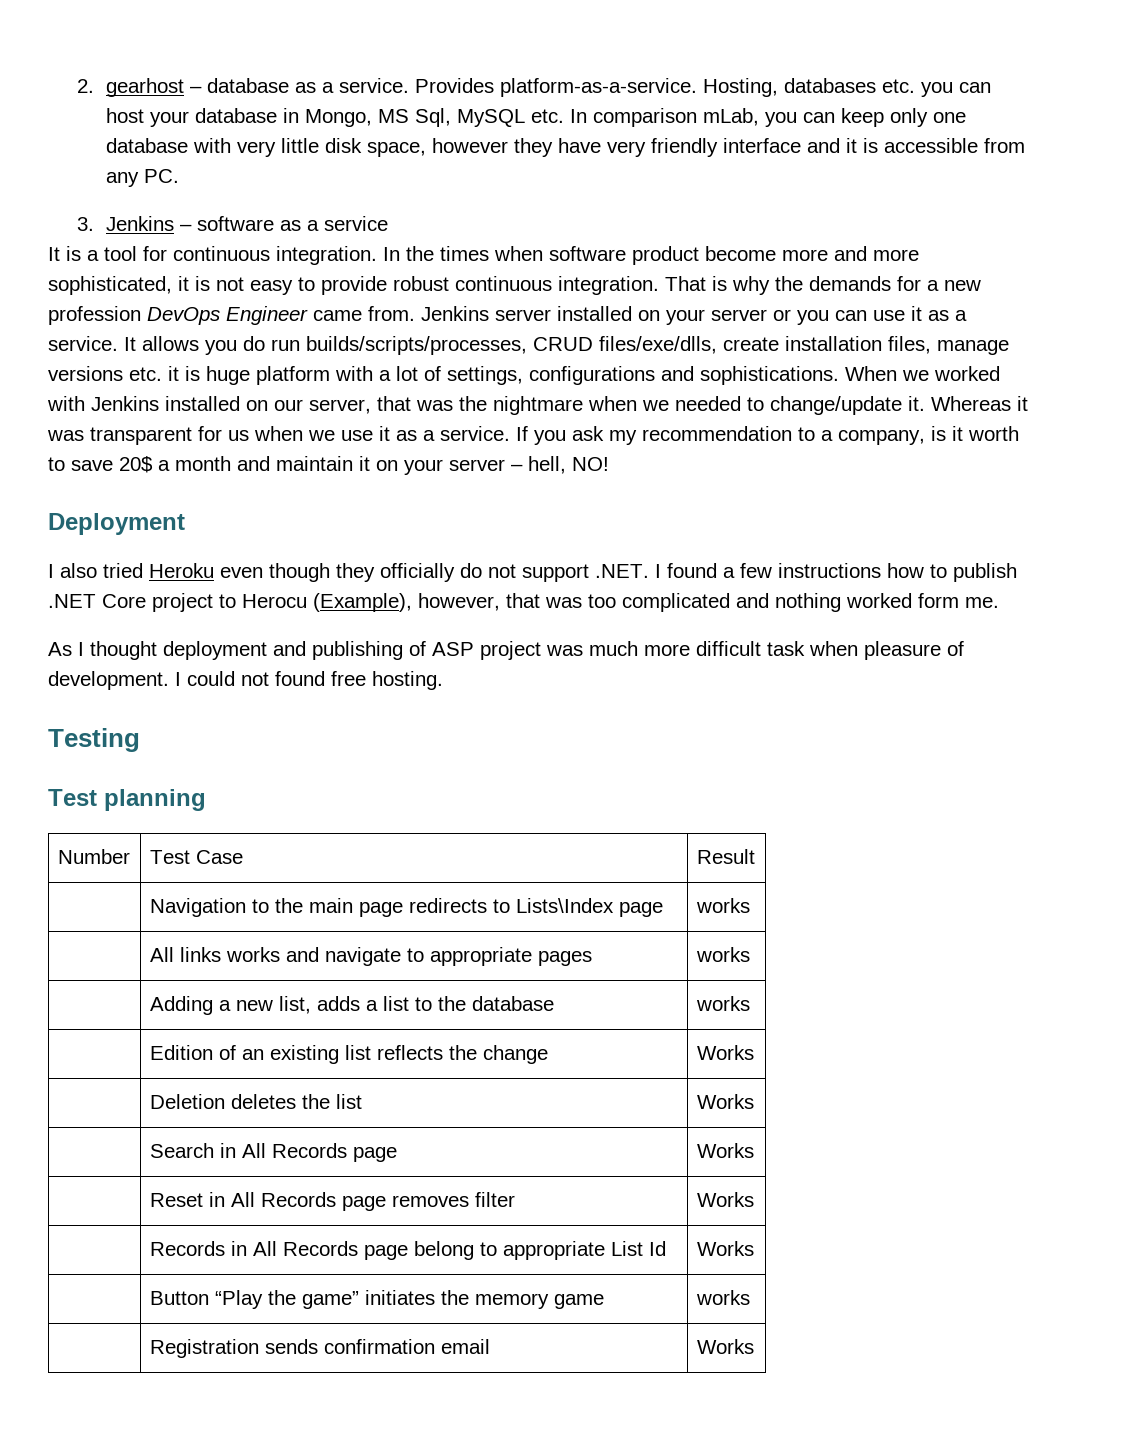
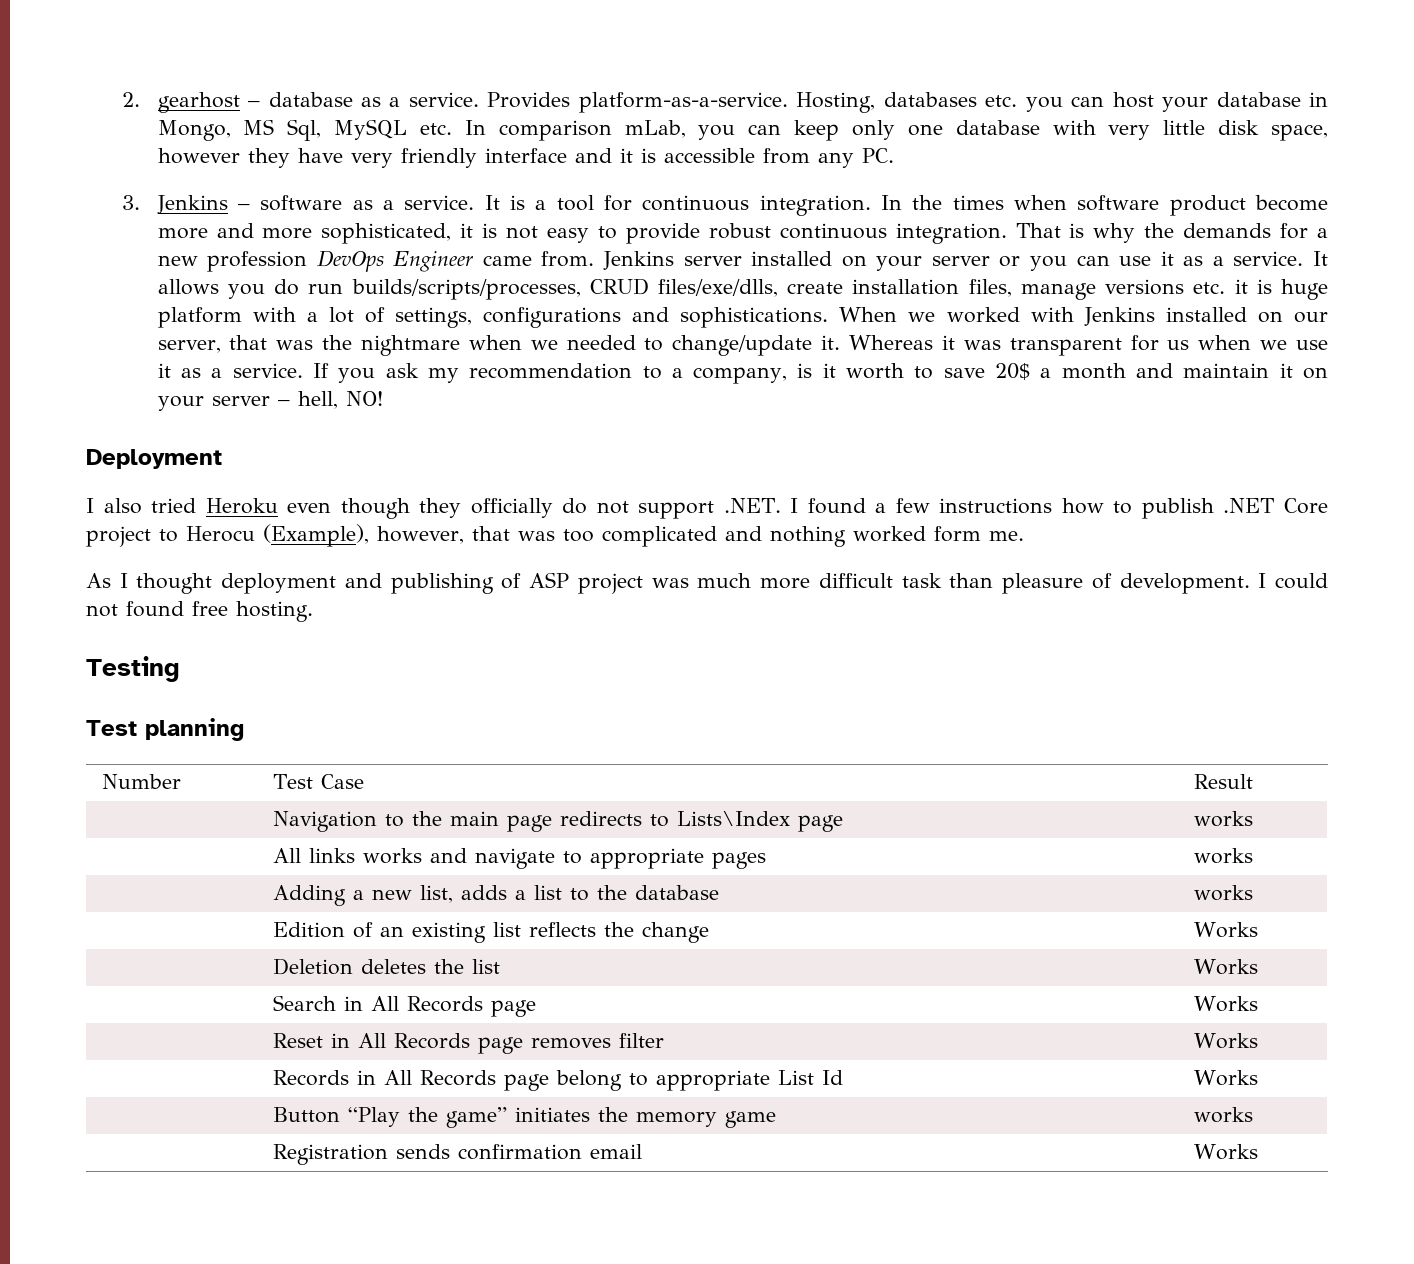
- 3. Jenkins – software as a service
- It is a tool for continuous integration.
+ 3. Jenkins – software as a service. It is a tool for continuous integration.
- As I thought deployment and publishing of ASP project was much more difficult task when pleasure of development.
+ As I thought deployment and publishing of ASP project was much more difficult task than pleasure of development.

